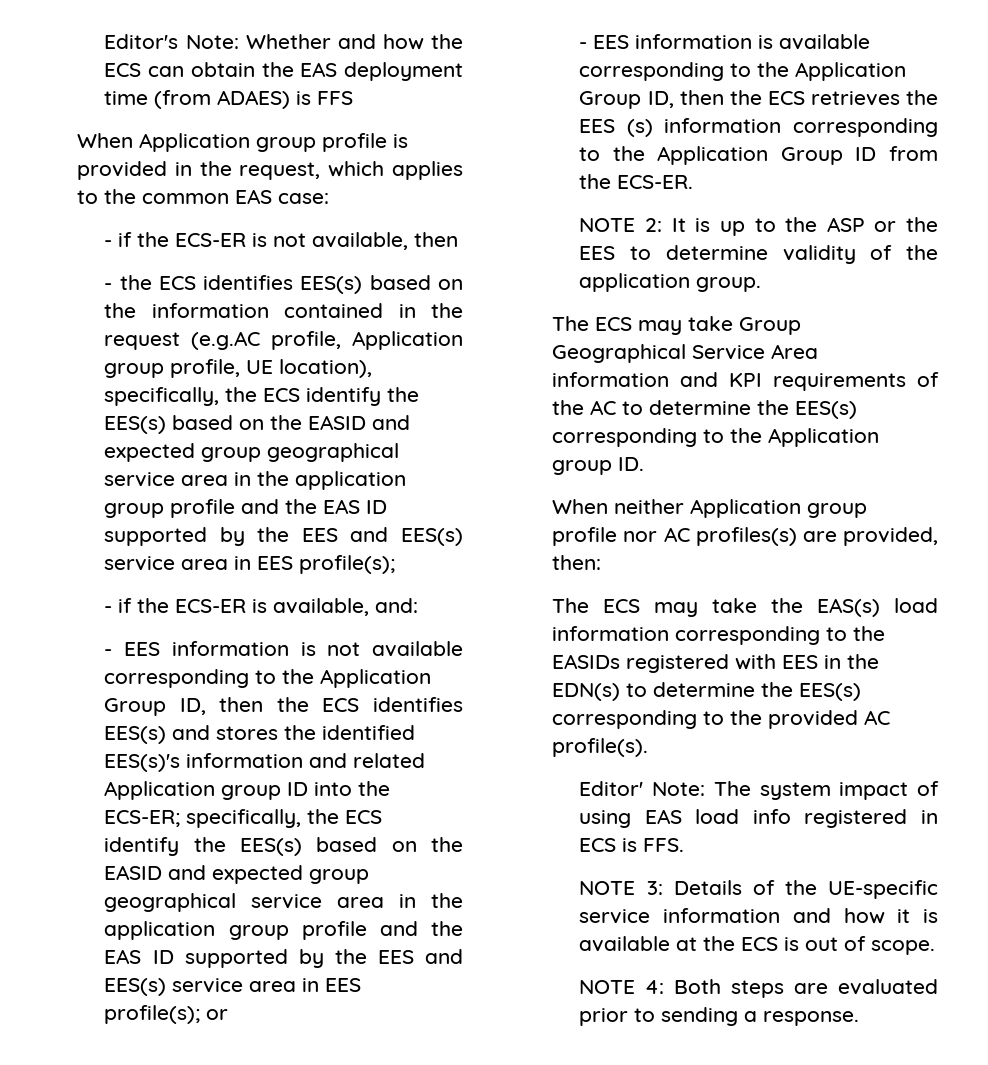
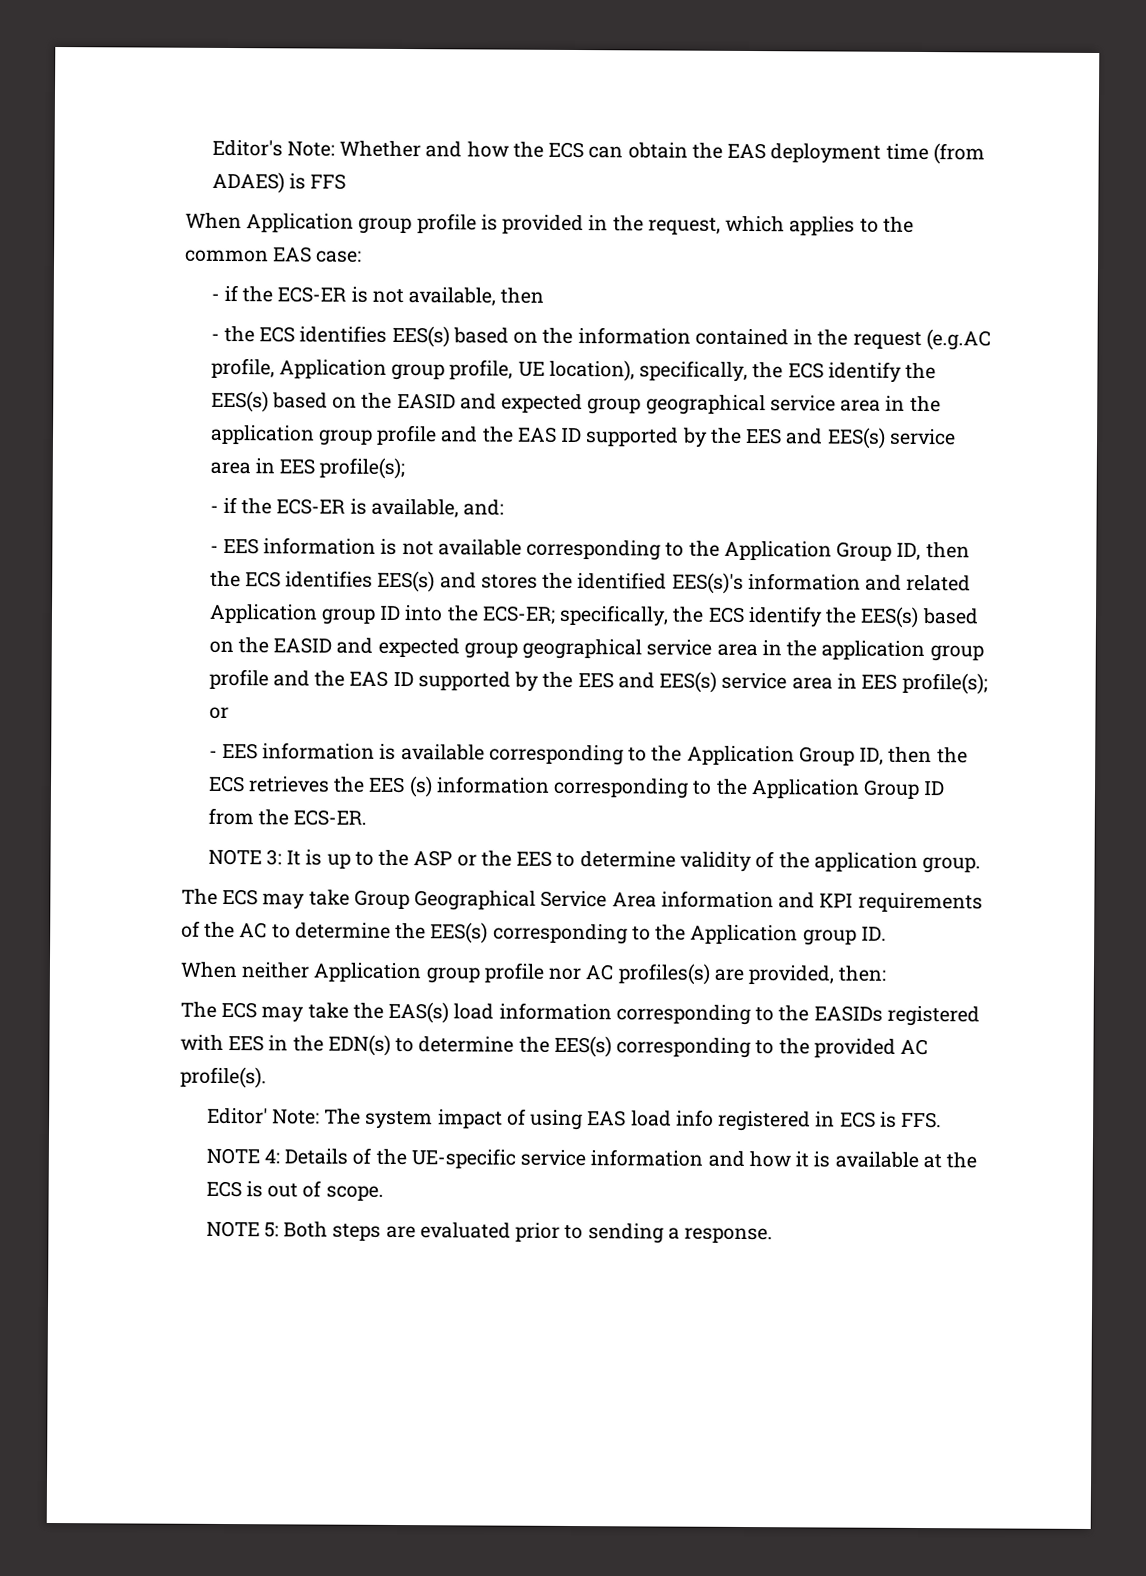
- NOTE 2: It is up to the ASP or the EES to determine validity of the application group.
+ NOTE 3: It is up to the ASP or the EES to determine validity of the application group.
- NOTE 3: Details of the UE-specific service information and how it is available at the ECS is out of scope.
+ NOTE 4: Details of the UE-specific service information and how it is available at the ECS is out of scope.
- NOTE 4: Both steps are evaluated prior to sending a response.
+ NOTE 5: Both steps are evaluated prior to sending a response.

